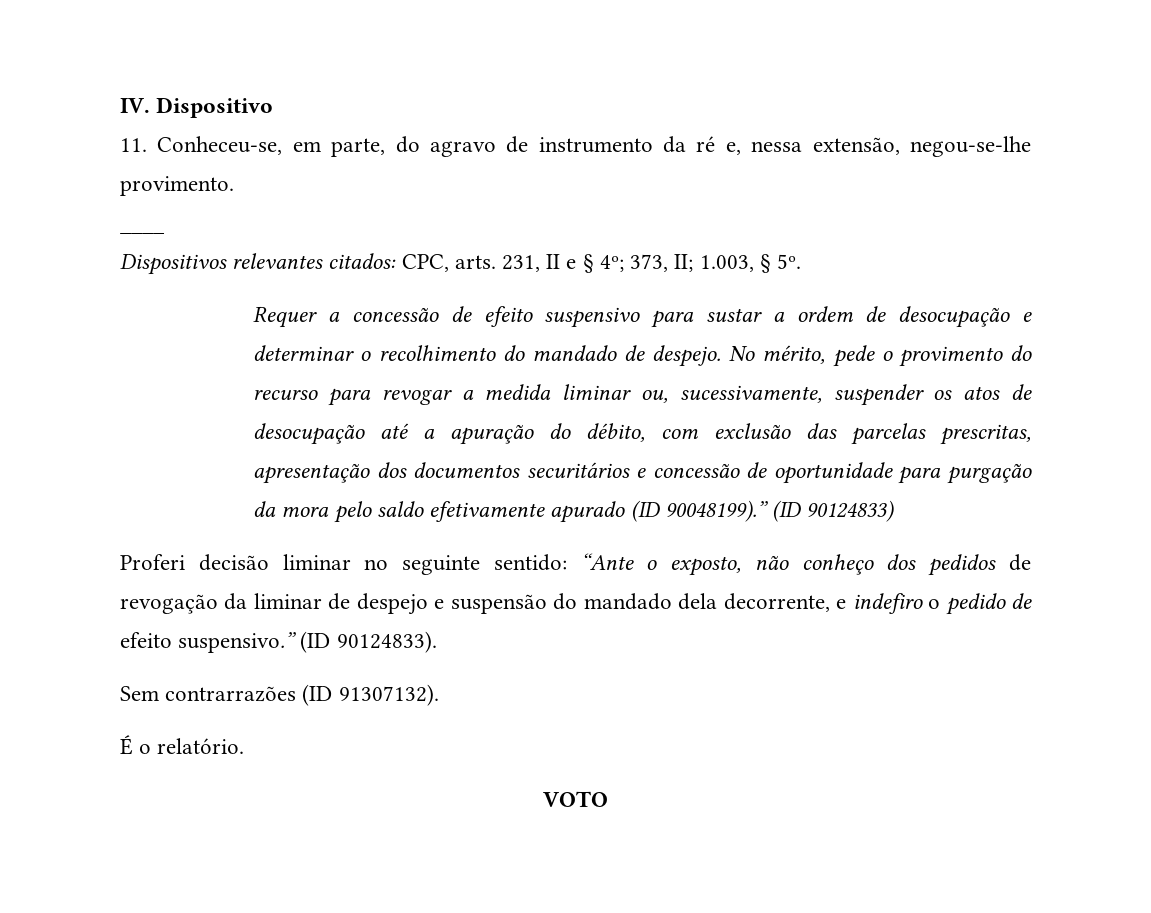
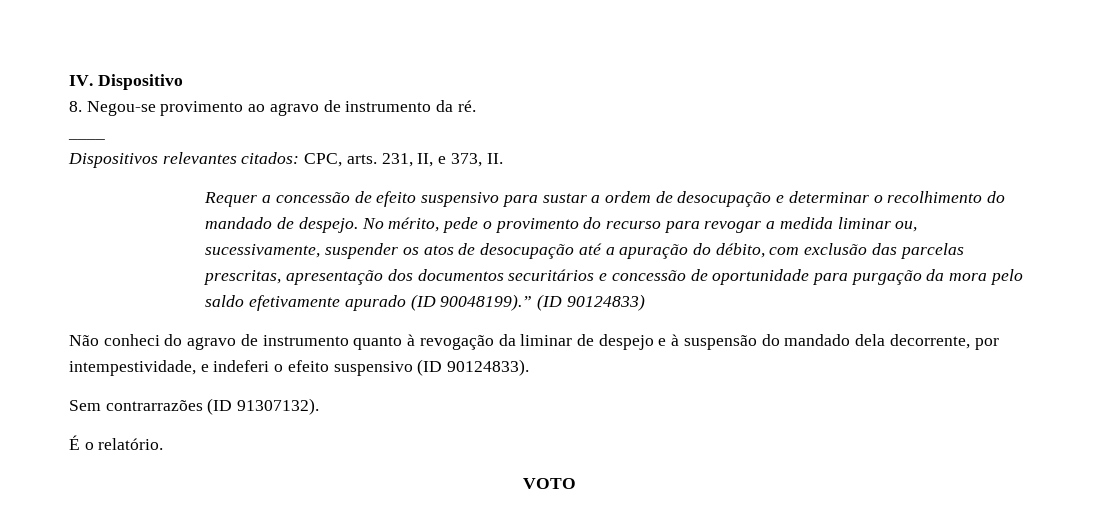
- 11. Conheceu-se, em parte, do agravo de instrumento da ré e, nessa extensão, negou-se-lhe provimento.
+ 8. Negou-se provimento ao agravo de instrumento da ré.
- Dispositivos relevantes citados: CPC, arts. 231, II e § 4º; 373, II; 1.003, § 5º.
+ Dispositivos relevantes citados: CPC, arts. 231, II, e 373, II.
- Proferi decisão liminar no seguinte sentido: “Ante o exposto, não conheço dos pedidos de revogação da liminar de despejo e suspensão do mandado dela decorrente, e indefiro o pedido de efeito suspensivo.” (ID 90124833).
+ Não conheci do agravo de instrumento quanto à revogação da liminar de despejo e à suspensão do mandado dela decorrente, por intempestividade, e indeferi o efeito suspensivo (ID 90124833).

